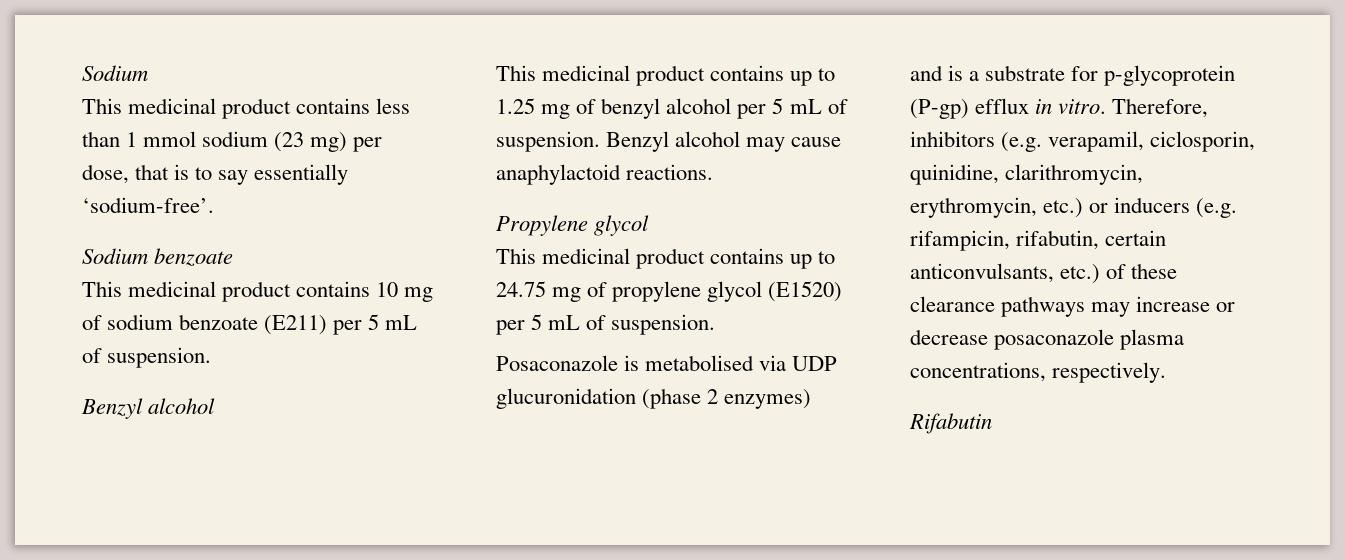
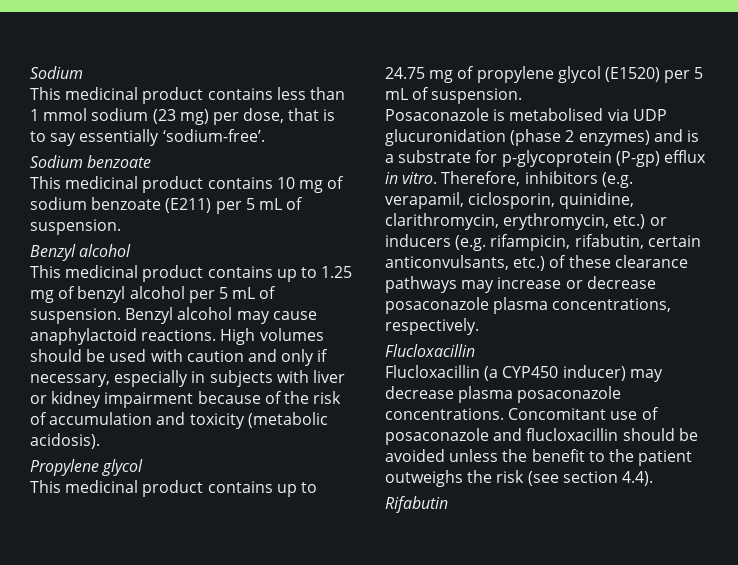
+ High volumes should be used with caution and only if necessary, especially in subjects with liver or kidney impairment because of the risk of accumulation and toxicity (metabolic acidosis).
  Therefore, inhibitors (e.g. verapamil, ciclosporin, quinidine, clarithromycin, erythromycin, etc.) or inducers (e.g. rifampicin, rifabutin, certain anticonvulsants, etc.) of these clearance pathways may increase or decrease posaconazole plasma concentrations, respectively.
+ Flucloxacillin
+ Flucloxacillin (a CYP450 inducer) may decrease plasma posaconazole concentrations. Concomitant use of posaconazole and flucloxacillin should be avoided unless the benefit to the patient outweighs the risk (see section 4.4).

